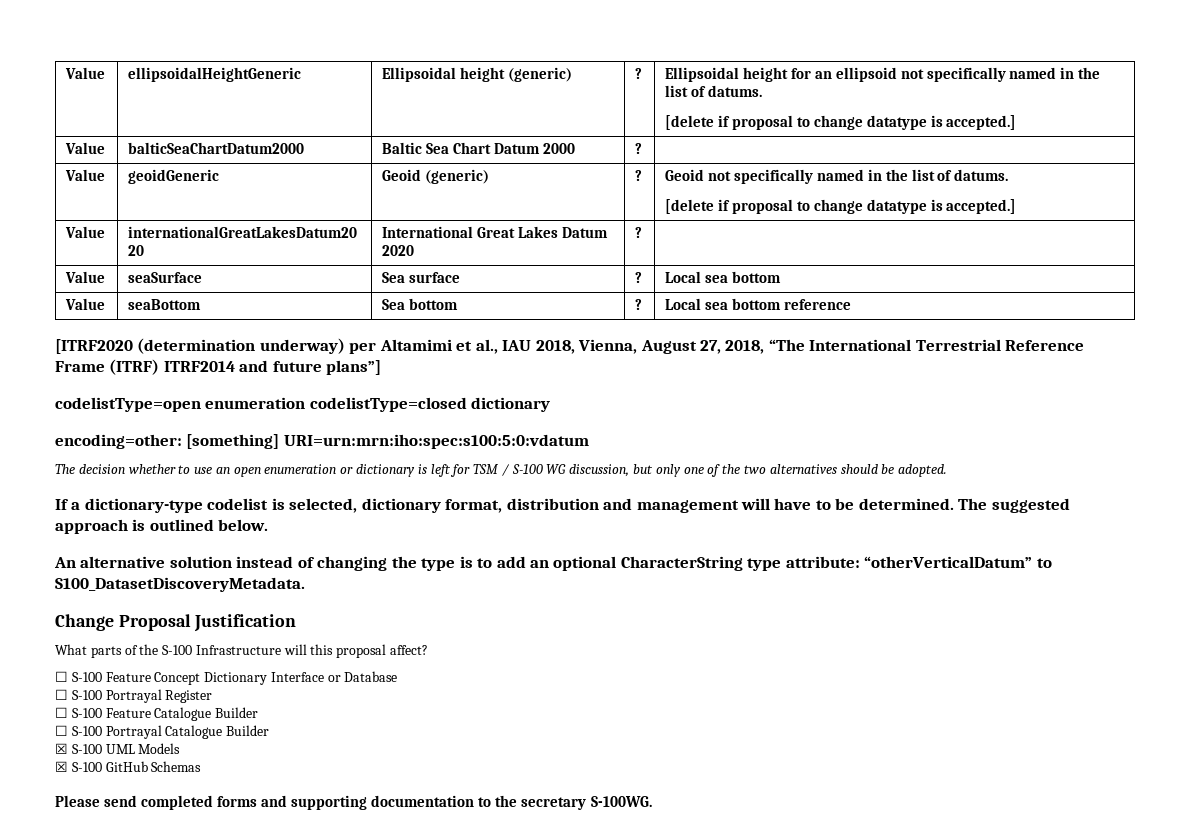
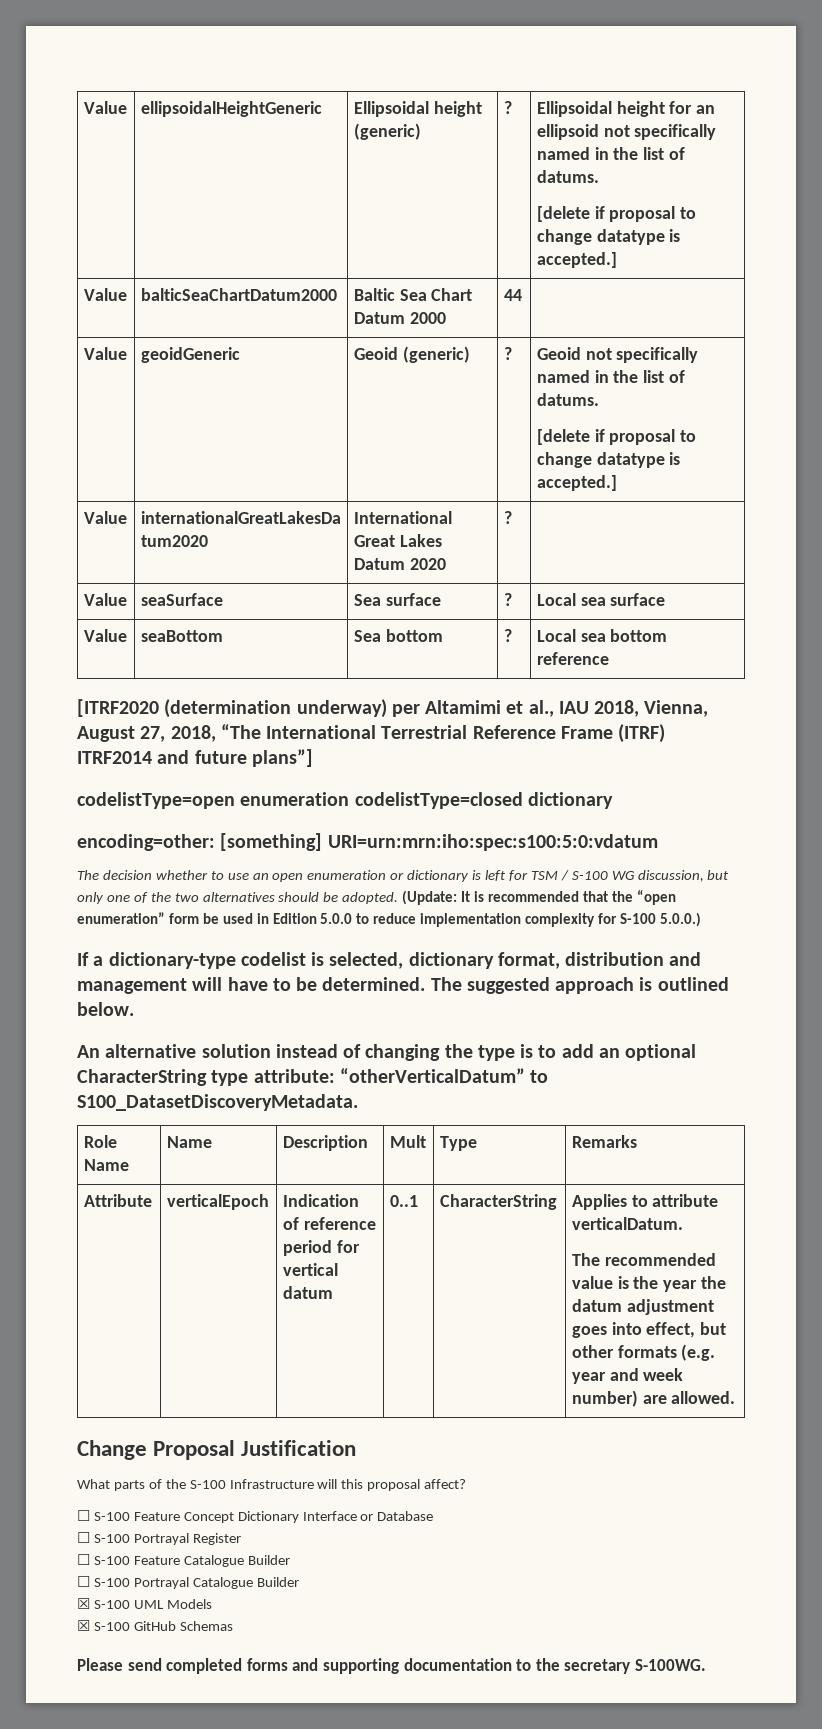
- Value | balticSeaChartDatum2000 | Baltic Sea Chart Datum 2000 | ? |
+ Value | balticSeaChartDatum2000 | Baltic Sea Chart Datum 2000 | 44 |
- Value | seaSurface | Sea surface | ? | Local sea bottom
+ Value | seaSurface | Sea surface | ? | Local sea surface
+ (Update: It is recommended that the “open enumeration” form be used in Edition 5.0.0 to reduce implementation complexity for S-100 5.0.0.)
+ Role Name | Name | Description | Mult | Type | Remarks
+ Attribute | verticalEpoch | Indication of reference period for vertical datum | 0..1 | CharacterString | Applies to attribute verticalDatum.
+ The recommended value is the year the datum adjustment goes into effect, but other formats (e.g. year and week number) are allowed.

